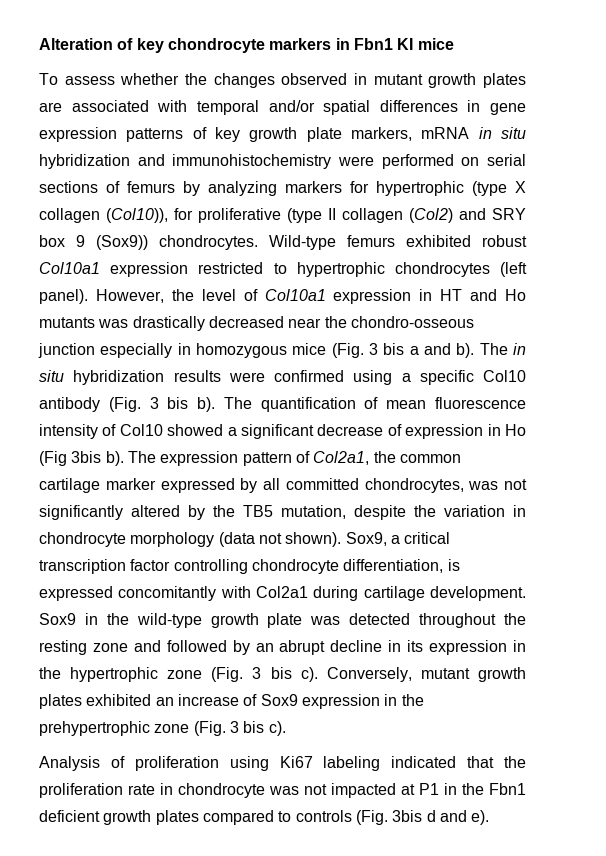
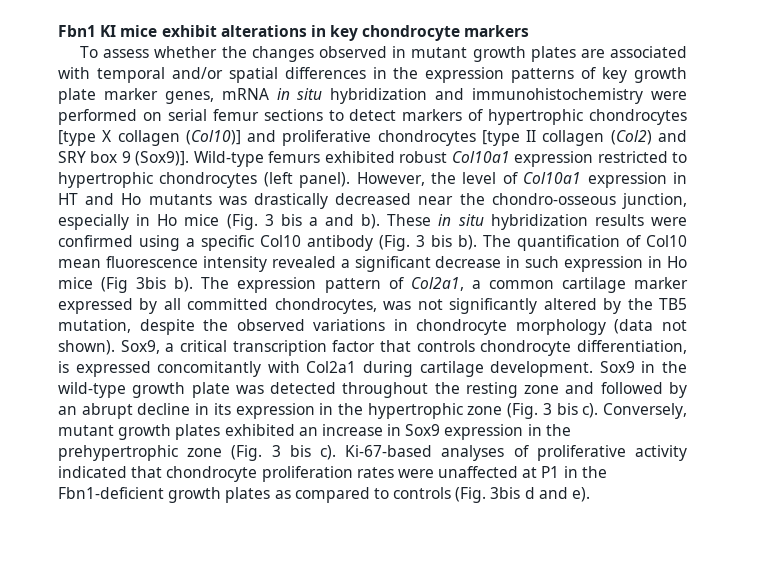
- Alteration of key chondrocyte markers in Fbn1 KI mice
+ Fbn1 KI mice exhibit alterations in key chondrocyte markers
- To assess whether the changes observed in mutant growth plates are associated with temporal and/or spatial differences in gene expression patterns of key growth plate markers, mRNA in situ hybridization and immunohistochemistry were performed on serial sections of femurs by analyzing markers for hypertrophic (type X collagen (Col10)), for proliferative (type II collagen (Col2) and SRY box 9 (Sox9)) chondrocytes.
+ To assess whether the changes observed in mutant growth plates are associated with temporal and/or spatial differences in the expression patterns of key growth plate marker genes, mRNA in situ hybridization and immunohistochemistry were performed on serial femur sections to detect markers of hypertrophic chondrocytes [type X collagen (Col10)] and proliferative chondrocytes [type II collagen (Col2) and SRY box 9 (Sox9)].
- However, the level of Col10a1 expression in HT and Ho mutants was drastically decreased near the chondro-osseous junction especially in homozygous mice (Fig. 3 bis a and b).
+ However, the level of Col10a1 expression in HT and Ho mutants was drastically decreased near the chondro-osseous junction, especially in Ho mice (Fig. 3 bis a and b).
- The in situ hybridization results were confirmed using a specific Col10 antibody (Fig. 3 bis b).
+ These in situ hybridization results were confirmed using a specific Col10 antibody (Fig. 3 bis b).
- The quantification of mean fluorescence intensity of Col10 showed a significant decrease of expression in Ho (Fig 3bis b).
+ The quantification of Col10 mean fluorescence intensity revealed a significant decrease in such expression in Ho mice (Fig 3bis b).
- The expression pattern of Col2a1, the common cartilage marker expressed by all committed chondrocytes, was not significantly altered by the TB5 mutation, despite the variation in chondrocyte morphology (data not shown).
+ The expression pattern of Col2a1, a common cartilage marker expressed by all committed chondrocytes, was not significantly altered by the TB5 mutation, despite the observed variations in chondrocyte morphology (data not shown).
- Sox9, a critical transcription factor controlling chondrocyte differentiation, is expressed concomitantly with Col2a1 during cartilage development.
+ Sox9, a critical transcription factor that controls chondrocyte differentiation, is expressed concomitantly with Col2a1 during cartilage development.
- Conversely, mutant growth plates exhibited an increase of Sox9 expression in the prehypertrophic zone (Fig. 3 bis c).
- Analysis of proliferation using Ki67 labeling indicated that the proliferation rate in chondrocyte was not impacted at P1 in the Fbn1 deficient growth plates compared to controls (Fig. 3bis d and e).
+ Conversely, mutant growth plates exhibited an increase in Sox9 expression in the prehypertrophic zone (Fig. 3 bis c). Ki-67-based analyses of proliferative activity indicated that chondrocyte proliferation rates were unaffected at P1 in the Fbn1-deficient growth plates as compared to controls (Fig. 3bis d and e).

